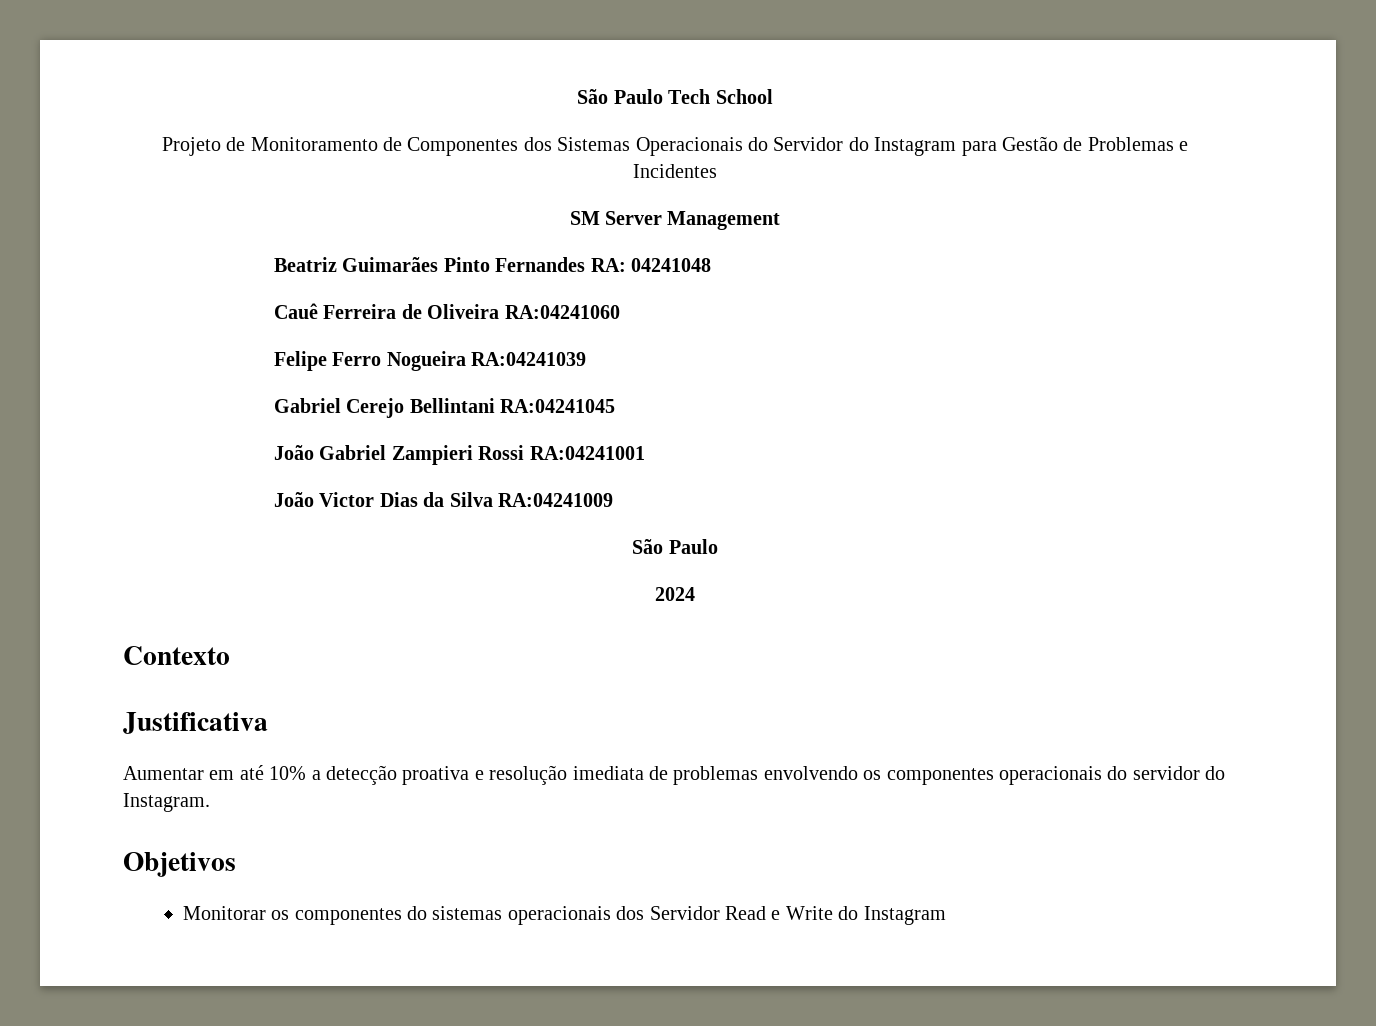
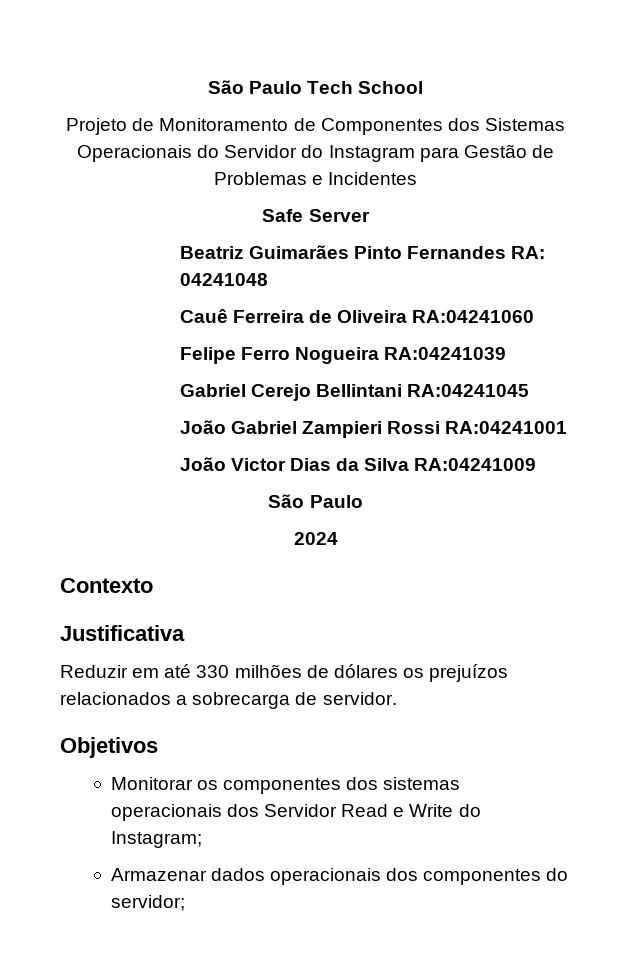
- SM Server Management
+ Safe Server
- Aumentar em até 10% a detecção proativa e resolução imediata de problemas envolvendo os componentes operacionais do servidor do Instagram.
+ Reduzir em até 330 milhões de dólares os prejuízos relacionados a sobrecarga de servidor.
- Monitorar os componentes do sistemas operacionais dos Servidor Read e Write do Instagram
+ Monitorar os componentes dos sistemas operacionais dos Servidor Read e Write do Instagram;
+ Armazenar dados operacionais dos componentes do servidor;

